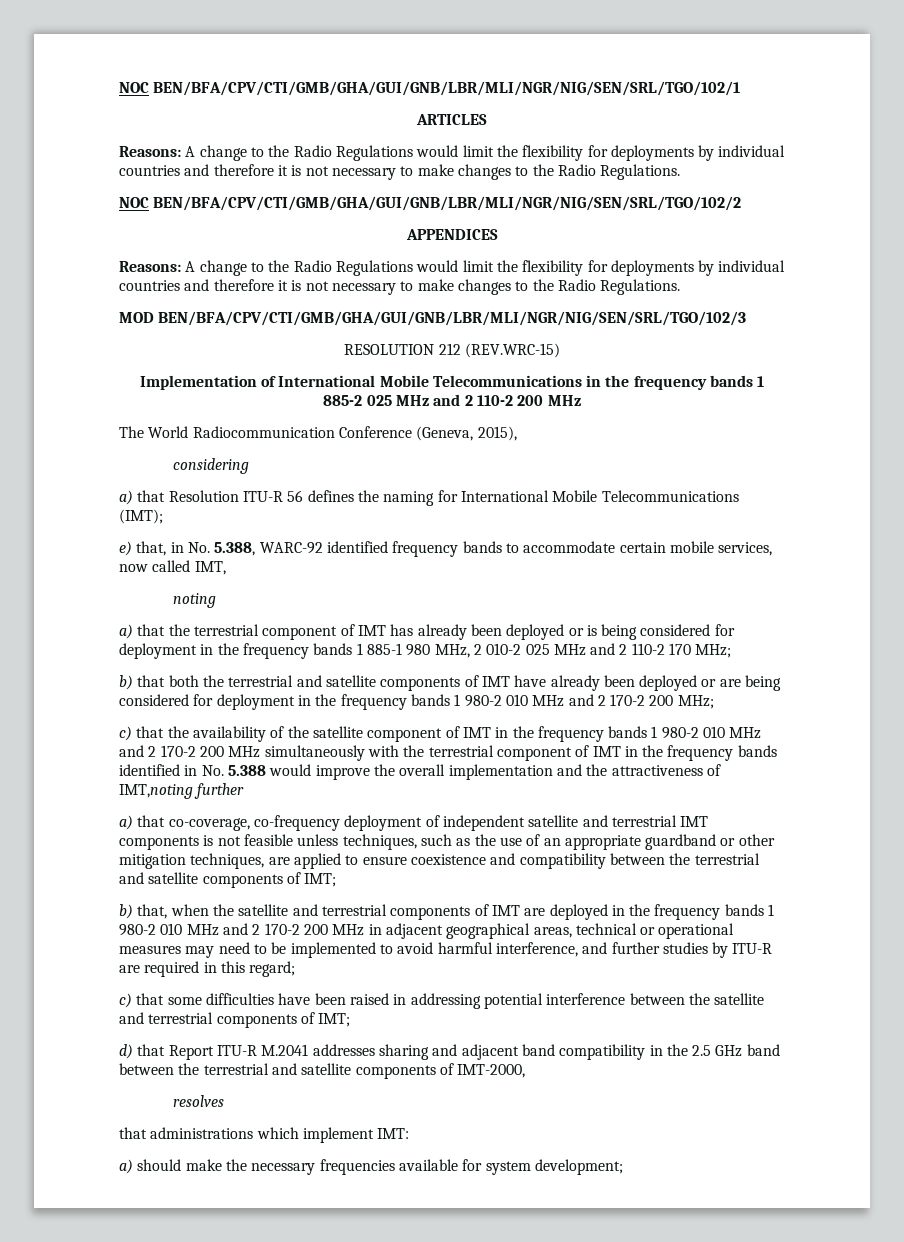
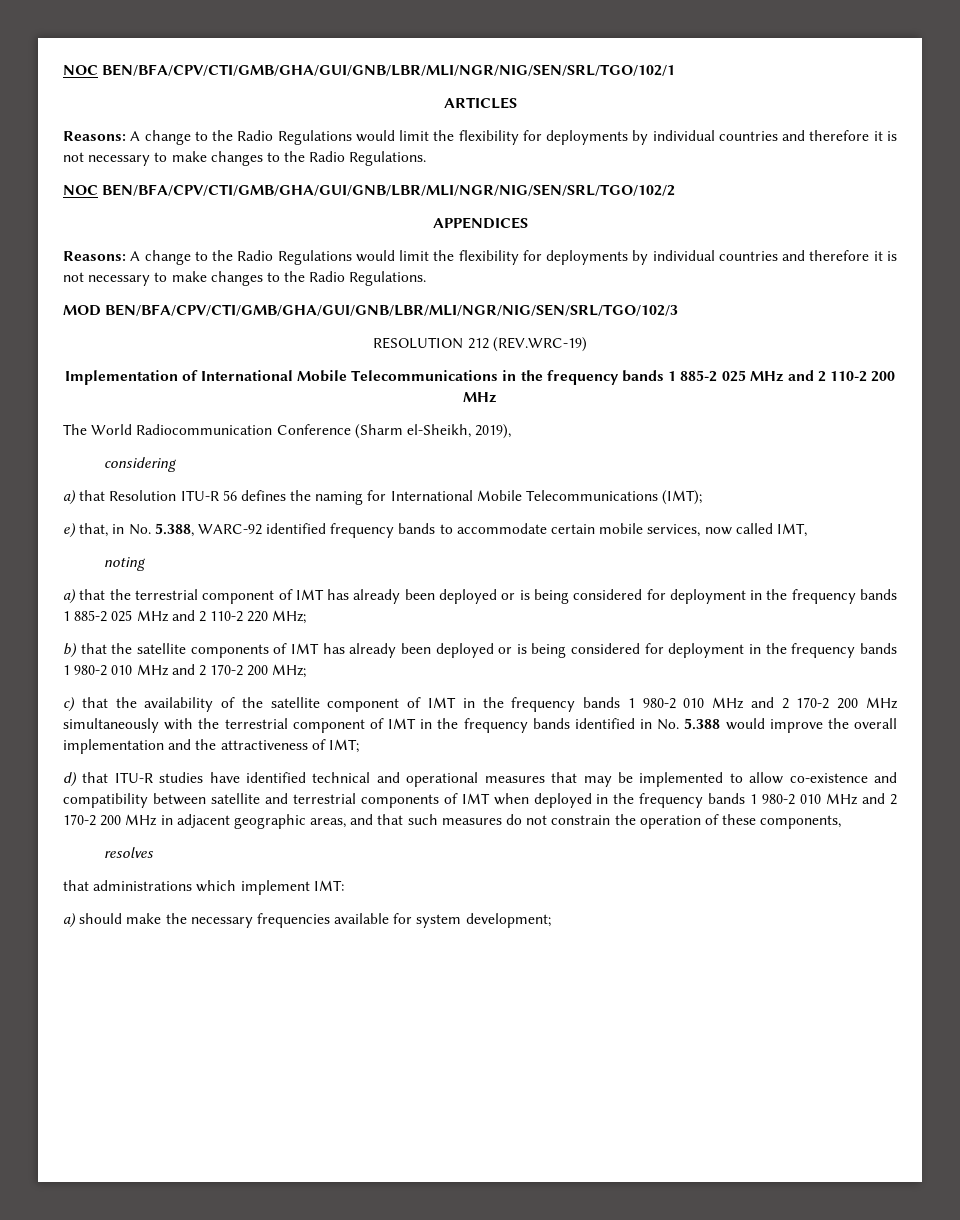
- RESOLUTION 212 (REV.WRC-15)
+ RESOLUTION 212 (REV.WRC-19)
- The World Radiocommunication Conference (Geneva, 2015),
+ The World Radiocommunication Conference (Sharm el-Sheikh, 2019),
- a) that the terrestrial component of IMT has already been deployed or is being considered for deployment in the frequency bands 1 885-1 980 MHz, 2 010-2 025 MHz and 2 110-2 170 MHz;
+ a) that the terrestrial component of IMT has already been deployed or is being considered for deployment in the frequency bands 1 885-2 025 MHz and 2 110-2 220 MHz;
- b) that both the terrestrial and satellite components of IMT have already been deployed or are being considered for deployment in the frequency bands 1 980-2 010 MHz and 2 170-2 200 MHz;
+ b) that the satellite components of IMT has already been deployed or is being considered for deployment in the frequency bands 1 980-2 010 MHz and 2 170-2 200 MHz;
- c) that the availability of the satellite component of IMT in the frequency bands 1 980-2 010 MHz and 2 170-2 200 MHz simultaneously with the terrestrial component of IMT in the frequency bands identified in No. 5.388 would improve the overall implementation and the attractiveness of IMT,noting further
- a) that co-coverage, co-frequency deployment of independent satellite and terrestrial IMT components is not feasible unless techniques, such as the use of an appropriate guardband or other mitigation techniques, are applied to ensure coexistence and compatibility between the terrestrial and satellite components of IMT;
- b) that, when the satellite and terrestrial components of IMT are deployed in the frequency bands 1 980-2 010 MHz and 2 170-2 200 MHz in adjacent geographical areas, technical or operational measures may need to be implemented to avoid harmful interference, and further studies by ITU-R are required in this regard;
- c) that some difficulties have been raised in addressing potential interference between the satellite and terrestrial components of IMT;
- d) that Report ITU-R M.2041 addresses sharing and adjacent band compatibility in the 2.5 GHz band between the terrestrial and satellite components of IMT-2000,
+ c) that the availability of the satellite component of IMT in the frequency bands 1 980-2 010 MHz and 2 170-2 200 MHz simultaneously with the terrestrial component of IMT in the frequency bands identified in No. 5.388 would improve the overall implementation and the attractiveness of IMT;
+ d) that ITU-R studies have identified technical and operational measures that may be implemented to allow co-existence and compatibility between satellite and terrestrial components of IMT when deployed in the frequency bands 1 980-2 010 MHz and 2 170-2 200 MHz in adjacent geographic areas, and that such measures do not constrain the operation of these components,

